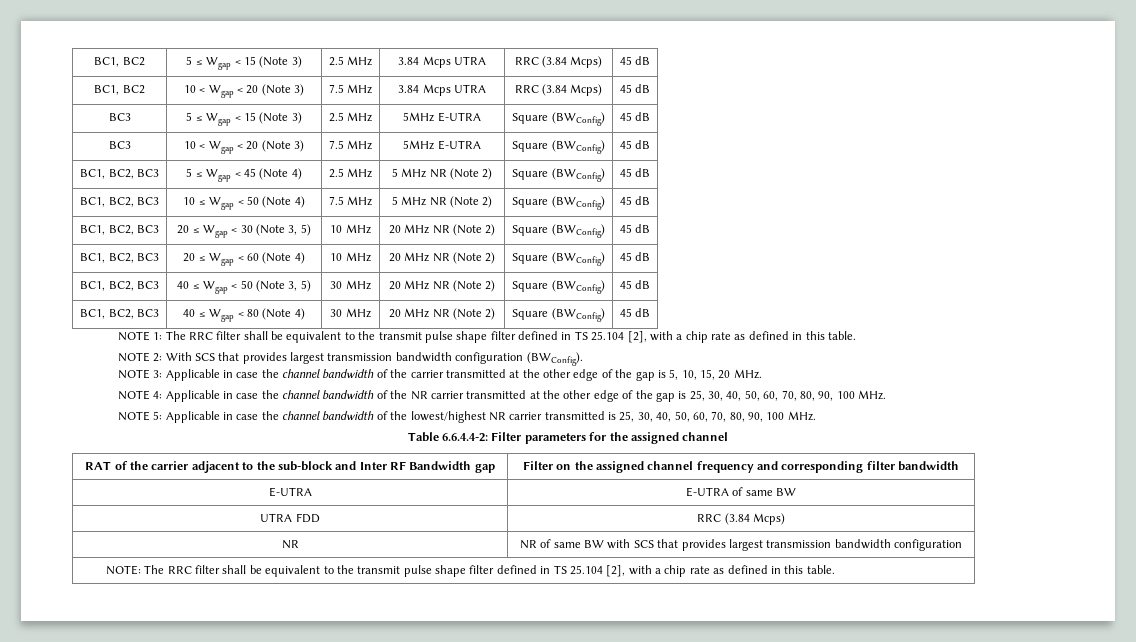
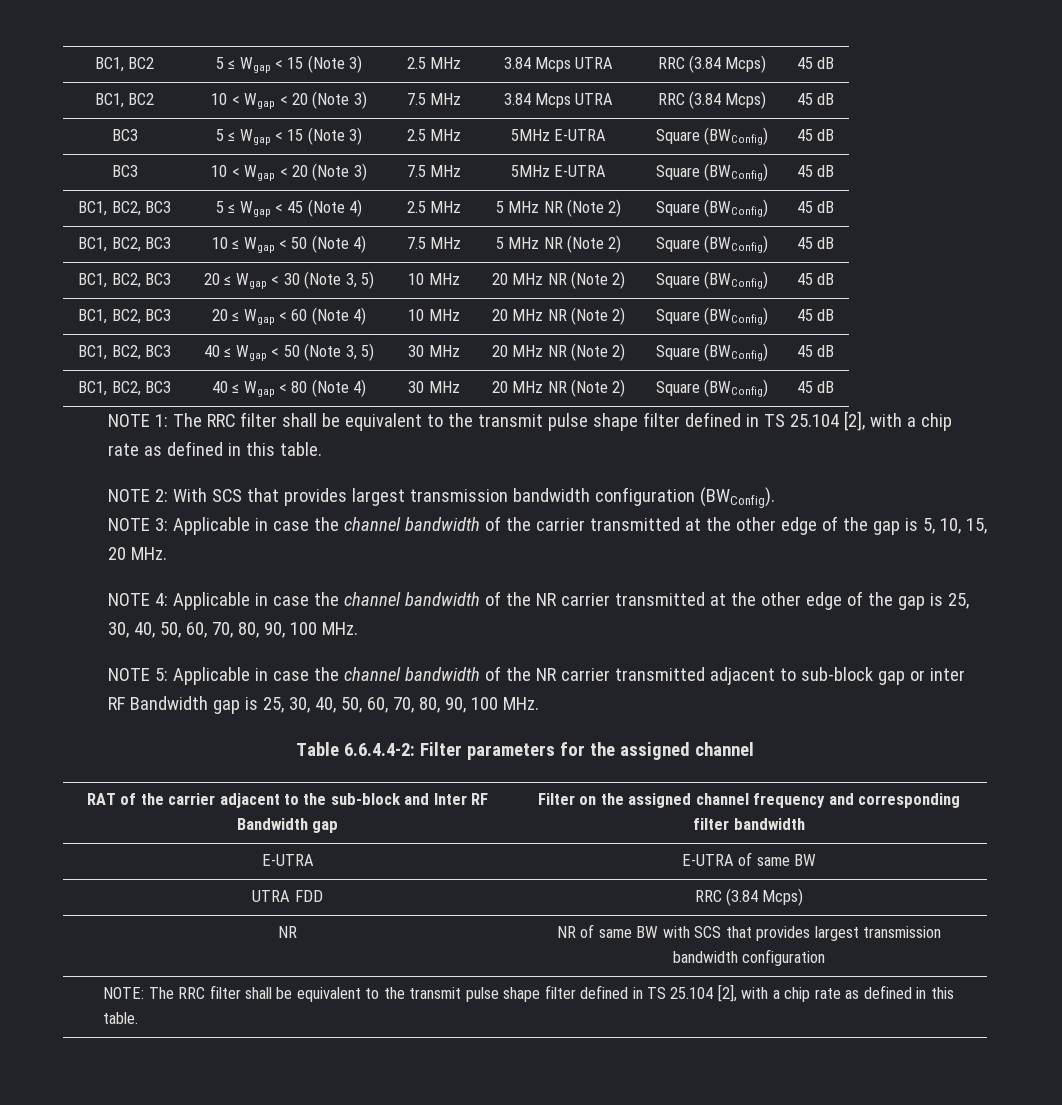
- NOTE 5: Applicable in case the channel bandwidth of the lowest/highest NR carrier transmitted is 25, 30, 40, 50, 60, 70, 80, 90, 100 MHz.
+ NOTE 5: Applicable in case the channel bandwidth of the NR carrier transmitted adjacent to sub-block gap or inter RF Bandwidth gap is 25, 30, 40, 50, 60, 70, 80, 90, 100 MHz.

